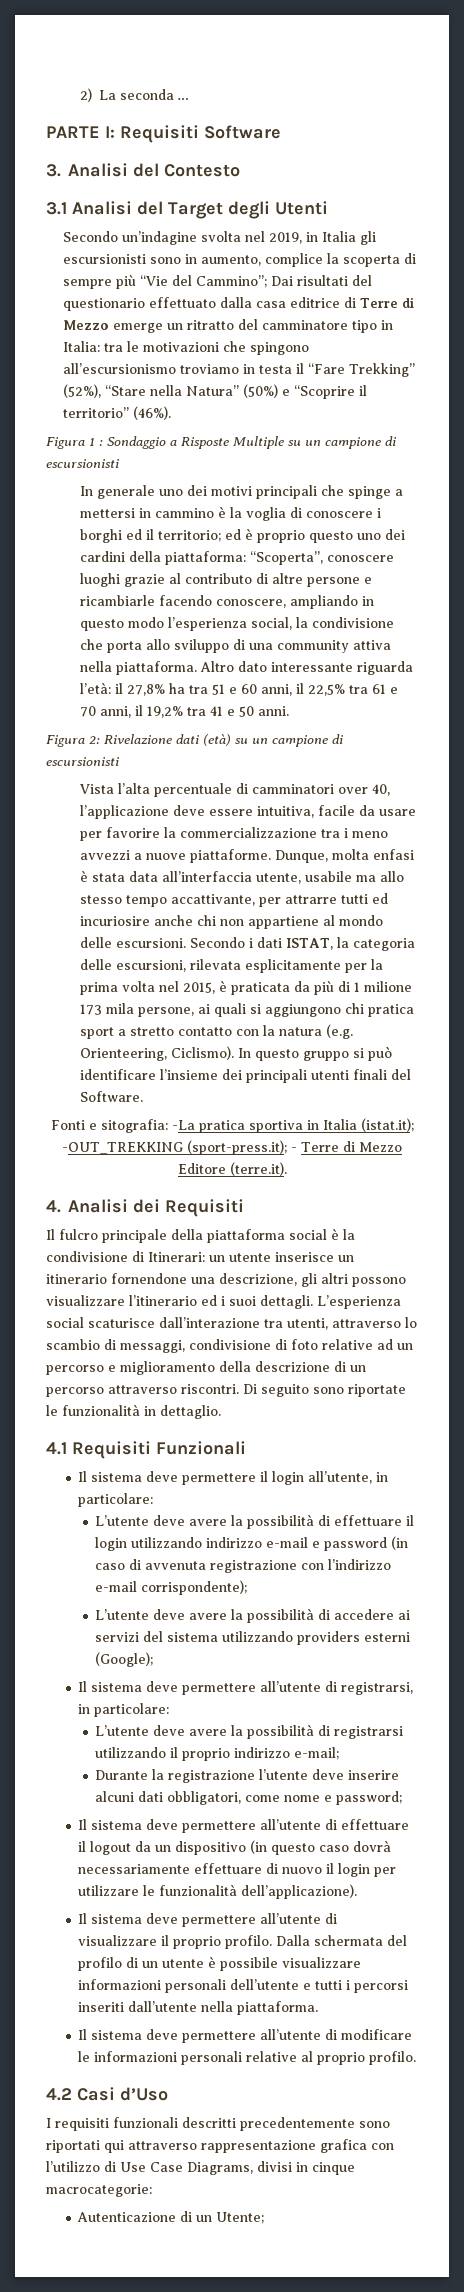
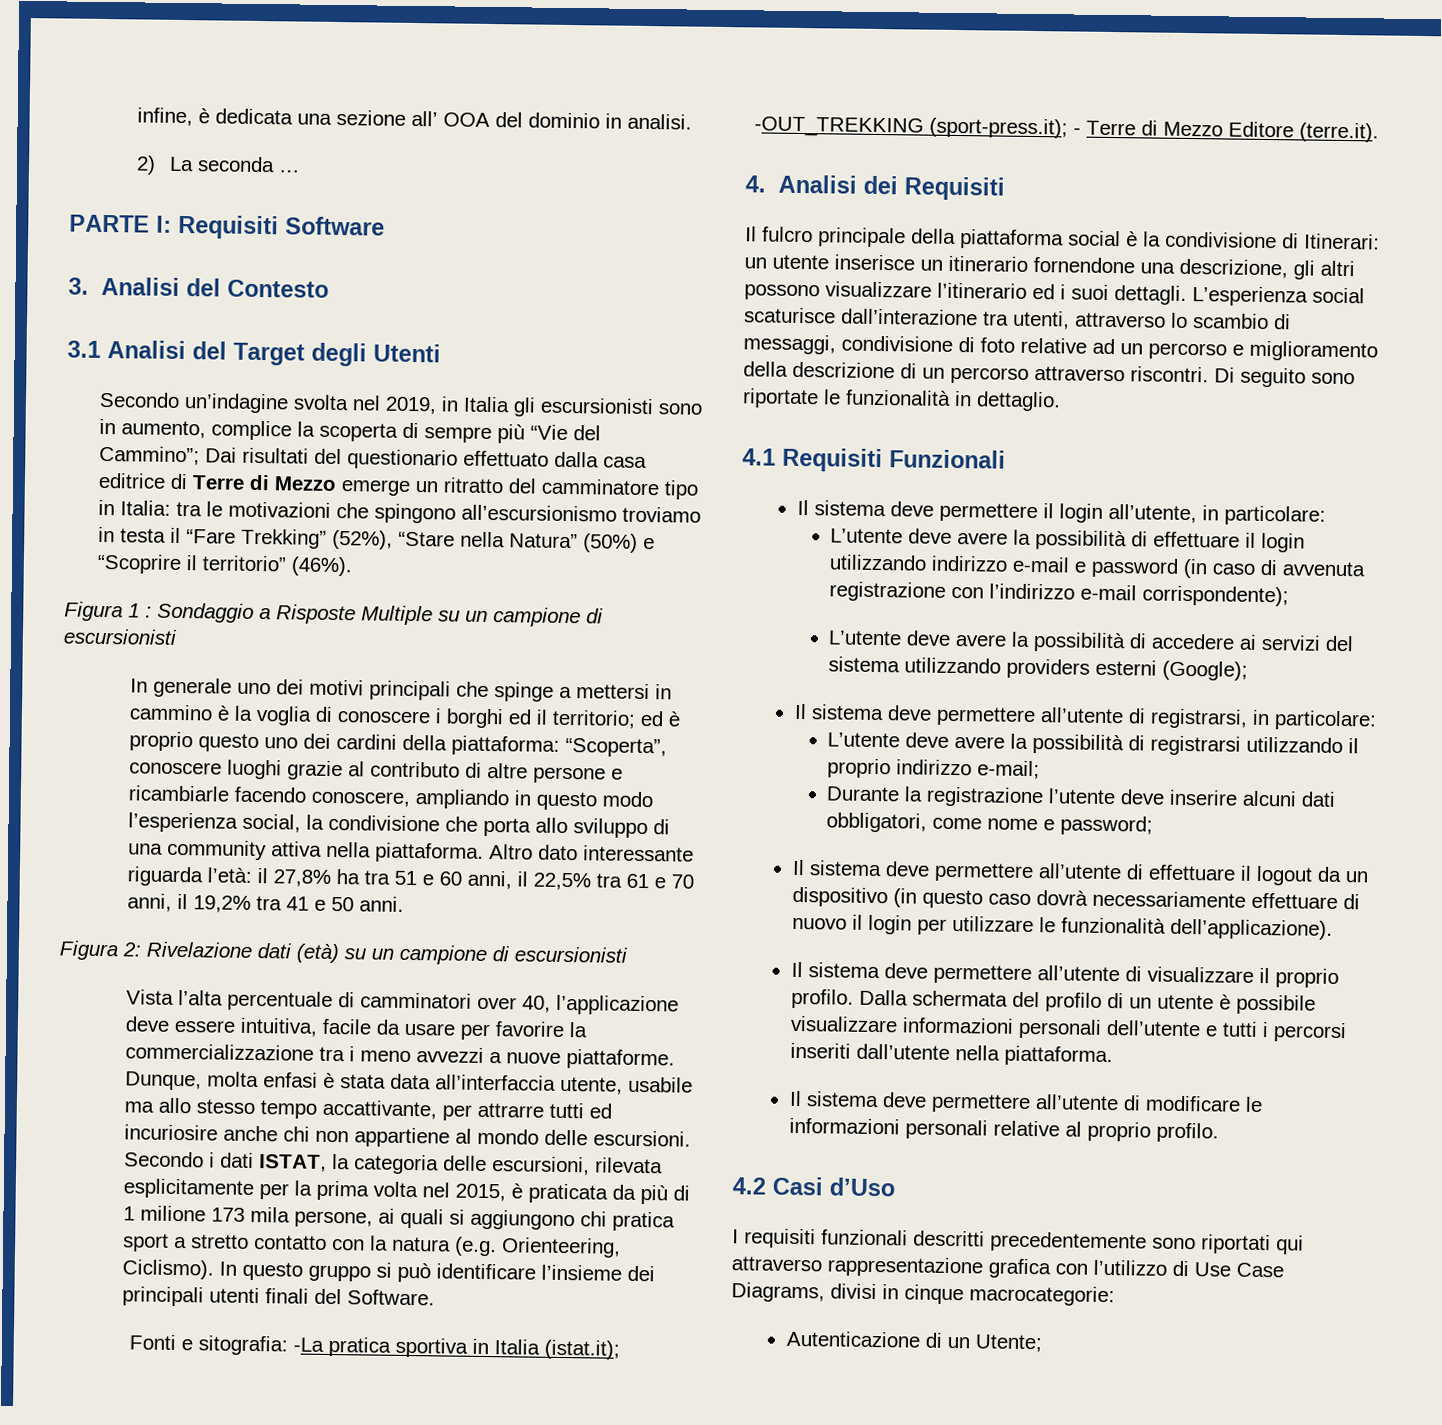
+ infine, è dedicata una sezione all’ OOA del dominio in analisi.

